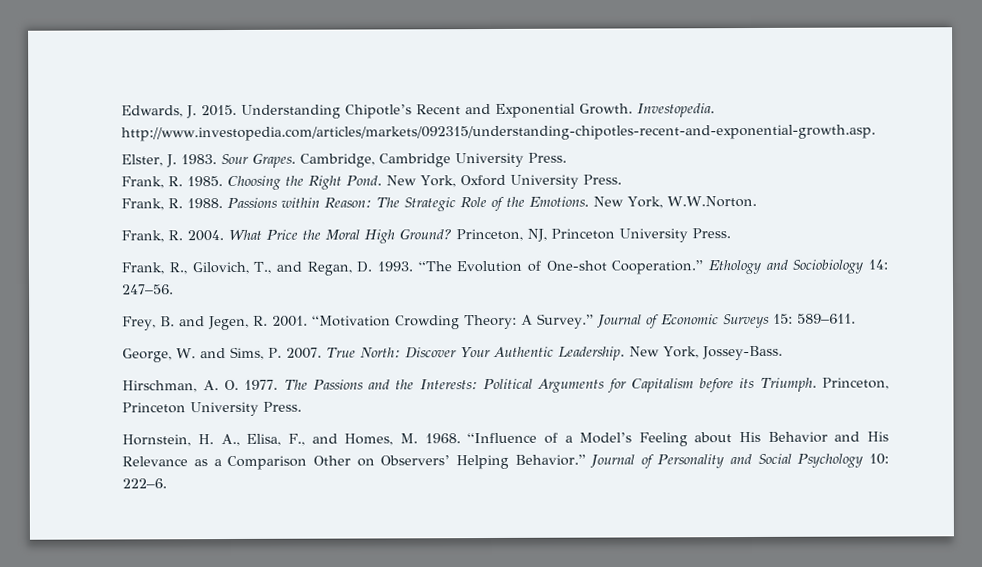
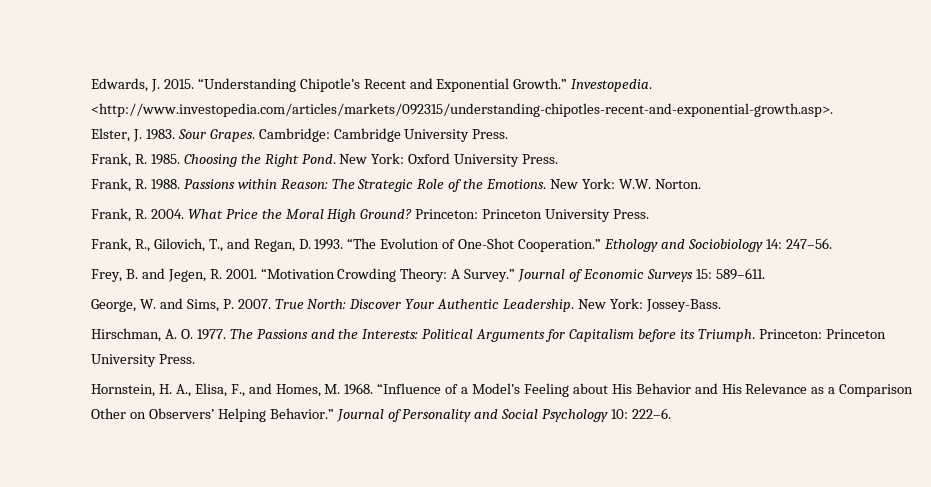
- Understanding Chipotle’s Recent and Exponential Growth. Investopedia. http://www.investopedia.com/articles/markets/092315/understanding-chipotles-recent-and-exponential-growth.asp.
+ “Understanding Chipotle’s Recent and Exponential Growth.” Investopedia. <http://www.investopedia.com/articles/markets/092315/understanding-chipotles-recent-and-exponential-growth.asp>.
- Cambridge, Cambridge University Press.
+ Cambridge: Cambridge University Press.
- New York, Oxford University Press.
+ New York: Oxford University Press.
- New York, W.W.Norton.
+ New York: W.W. Norton.
- What Price the Moral High Ground? Princeton, NJ, Princeton University Press.
+ What Price the Moral High Ground? Princeton: Princeton University Press.
- “The Evolution of One-shot Cooperation.”
+ “The Evolution of One-Shot Cooperation.”
- New York, Jossey-Bass.
+ New York: Jossey-Bass.
- The Passions and the Interests: Political Arguments for Capitalism before its Triumph. Princeton, Princeton University Press.
+ The Passions and the Interests: Political Arguments for Capitalism before its Triumph. Princeton: Princeton University Press.

